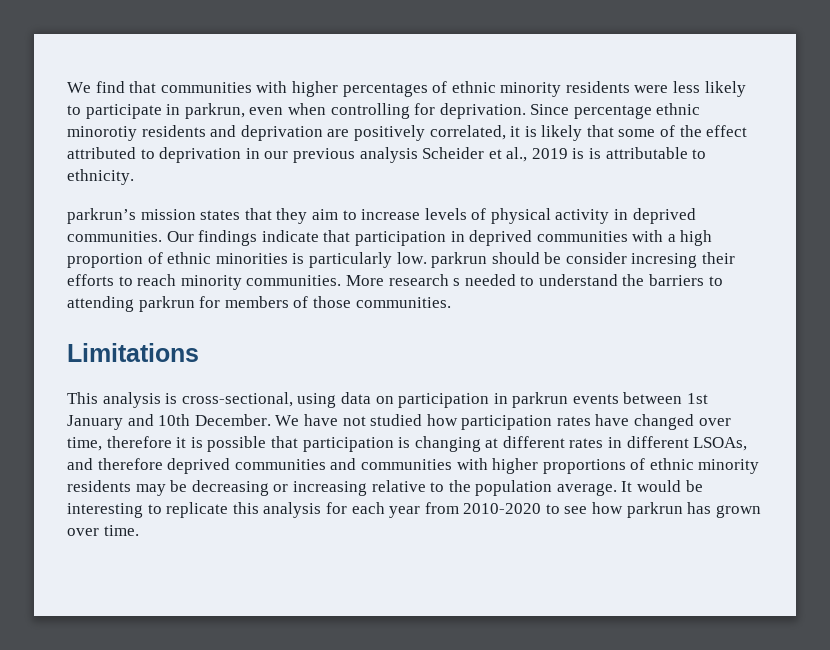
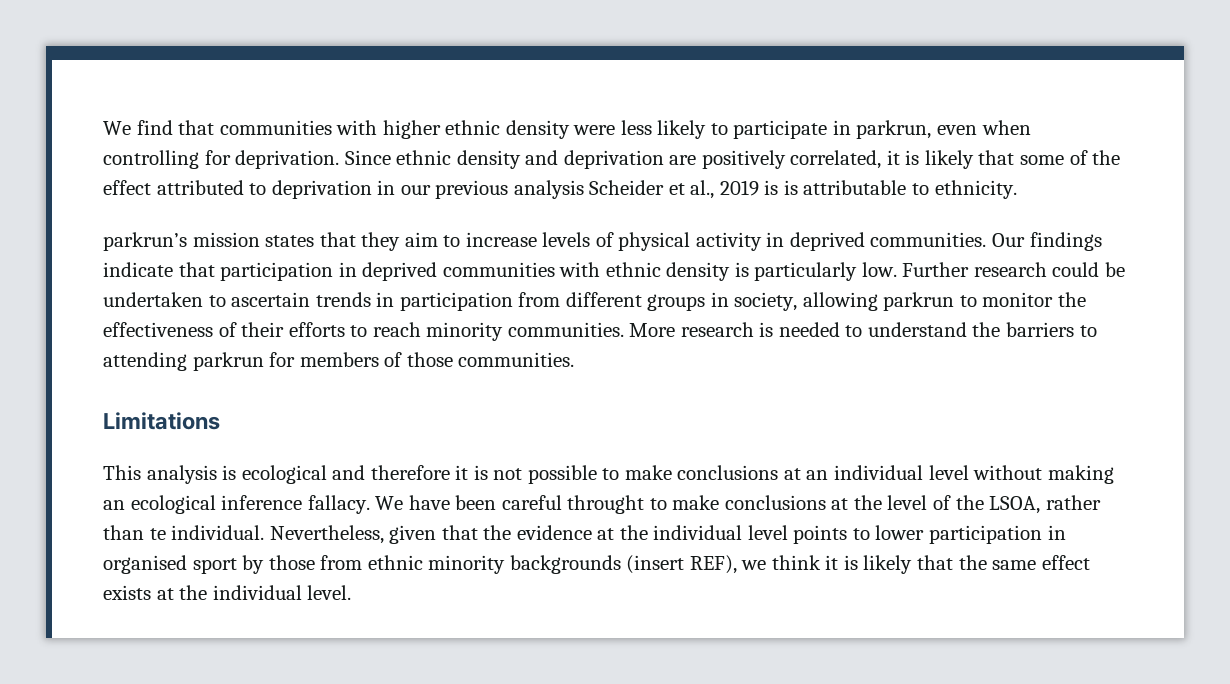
- We find that communities with higher percentages of ethnic minority residents were less likely to participate in parkrun, even when controlling for deprivation.
+ We find that communities with higher ethnic density were less likely to participate in parkrun, even when controlling for deprivation.
- Since percentage ethnic minorotiy residents and deprivation are positively correlated, it is likely that some of the effect attributed to deprivation in our previous analysis Scheider et al., 2019 is is attributable to ethnicity.
+ Since ethnic density and deprivation are positively correlated, it is likely that some of the effect attributed to deprivation in our previous analysis Scheider et al., 2019 is is attributable to ethnicity.
- Our findings indicate that participation in deprived communities with a high proportion of ethnic minorities is particularly low. parkrun should be consider incresing their efforts to reach minority communities.
+ Our findings indicate that participation in deprived communities with ethnic density is particularly low. Further research could be undertaken to ascertain trends in participation from different groups in society, allowing parkrun to monitor the effectiveness of their efforts to reach minority communities.
- More research s needed to understand the barriers to attending parkrun for members of those communities.
+ More research is needed to understand the barriers to attending parkrun for members of those communities.
- This analysis is cross-sectional, using data on participation in parkrun events between 1st January and 10th December. We have not studied how participation rates have changed over time, therefore it is possible that participation is changing at different rates in different LSOAs, and therefore deprived communities and communities with higher proportions of ethnic minority residents may be decreasing or increasing relative to the population average. It would be interesting to replicate this analysis for each year from 2010-2020 to see how parkrun has grown over time.
+ This analysis is ecological and therefore it is not possible to make conclusions at an individual level without making an ecological inference fallacy. We have been careful throught to make conclusions at the level of the LSOA, rather than te individual. Nevertheless, given that the evidence at the individual level points to lower participation in organised sport by those from ethnic minority backgrounds (insert REF), we think it is likely that the same effect exists at the individual level.

